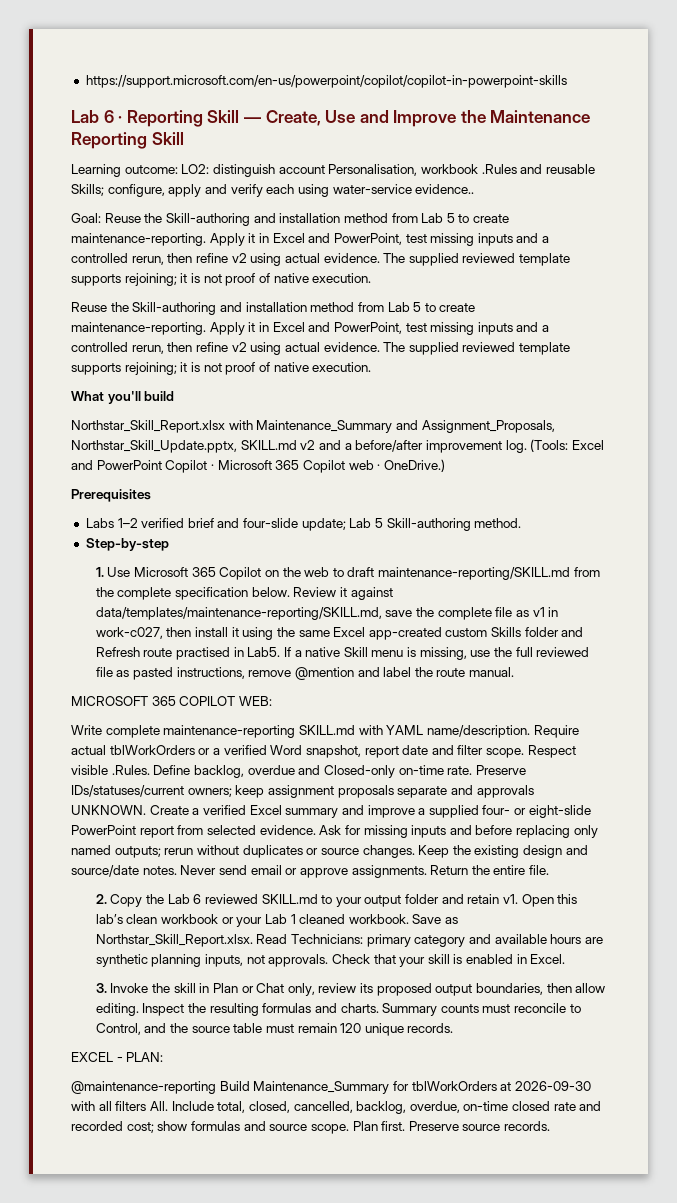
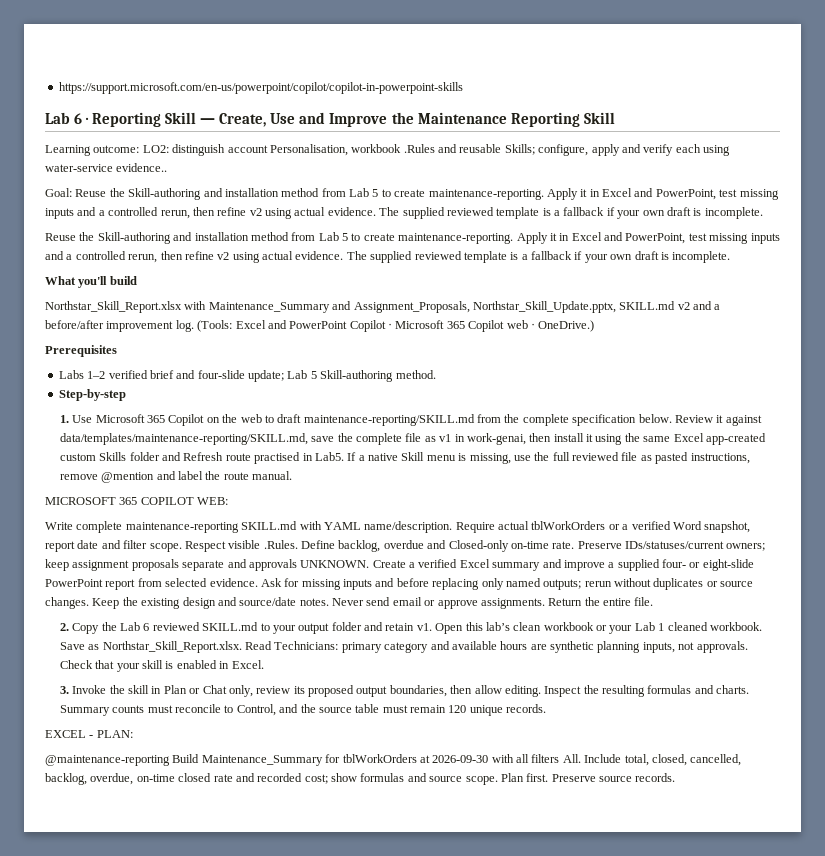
- Goal: Reuse the Skill-authoring and installation method from Lab 5 to create maintenance-reporting. Apply it in Excel and PowerPoint, test missing inputs and a controlled rerun, then refine v2 using actual evidence. The supplied reviewed template supports rejoining; it is not proof of native execution.
+ Goal: Reuse the Skill-authoring and installation method from Lab 5 to create maintenance-reporting. Apply it in Excel and PowerPoint, test missing inputs and a controlled rerun, then refine v2 using actual evidence. The supplied reviewed template is a fallback if your own draft is incomplete.
- Reuse the Skill-authoring and installation method from Lab 5 to create maintenance-reporting. Apply it in Excel and PowerPoint, test missing inputs and a controlled rerun, then refine v2 using actual evidence. The supplied reviewed template supports rejoining; it is not proof of native execution.
+ Reuse the Skill-authoring and installation method from Lab 5 to create maintenance-reporting. Apply it in Excel and PowerPoint, test missing inputs and a controlled rerun, then refine v2 using actual evidence. The supplied reviewed template is a fallback if your own draft is incomplete.
- Review it against data/templates/maintenance-reporting/SKILL.md, save the complete file as v1 in work-c027, then install it using the same Excel app-created custom Skills folder and Refresh route practised in Lab5.
+ Review it against data/templates/maintenance-reporting/SKILL.md, save the complete file as v1 in work-genai, then install it using the same Excel app-created custom Skills folder and Refresh route practised in Lab5.

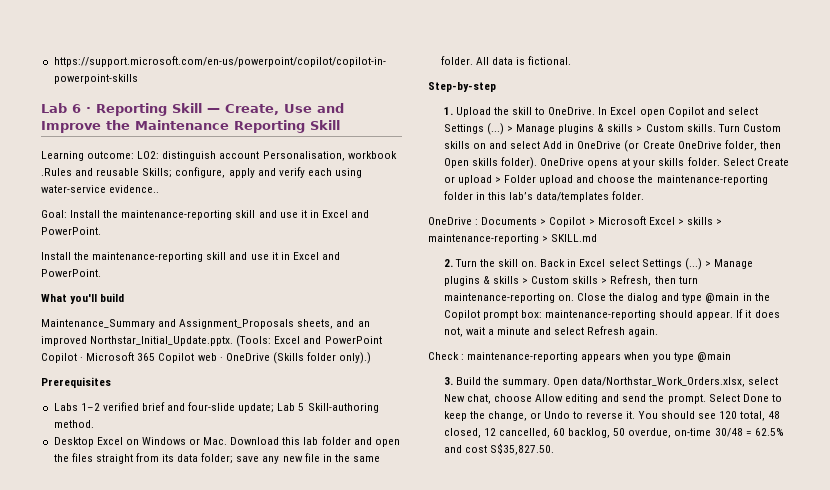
- Goal: Reuse the Skill-authoring and installation method from Lab 5 to create maintenance-reporting. Apply it in Excel and PowerPoint, test missing inputs and a controlled rerun, then refine v2 using actual evidence. The supplied reviewed template is a fallback if your own draft is incomplete.
- Reuse the Skill-authoring and installation method from Lab 5 to create maintenance-reporting. Apply it in Excel and PowerPoint, test missing inputs and a controlled rerun, then refine v2 using actual evidence. The supplied reviewed template is a fallback if your own draft is incomplete.
+ Goal: Install the maintenance-reporting skill and use it in Excel and PowerPoint.
+ Install the maintenance-reporting skill and use it in Excel and PowerPoint.
  What you'll build
- Northstar_Skill_Report.xlsx with Maintenance_Summary and Assignment_Proposals, Northstar_Skill_Update.pptx, SKILL.md v2 and a before/after improvement log. (Tools: Excel and PowerPoint Copilot · Microsoft 365 Copilot web · OneDrive.)
+ Maintenance_Summary and Assignment_Proposals sheets, and an improved Northstar_Initial_Update.pptx. (Tools: Excel and PowerPoint Copilot · Microsoft 365 Copilot web · OneDrive (Skills folder only).)
+ Desktop Excel on Windows or Mac. Download this lab folder and open the files straight from its data folder; save any new file in the same folder. All data is fictional.
  Step-by-step
- 1. Use Microsoft 365 Copilot on the web to draft maintenance-reporting/SKILL.md from the complete specification below. Review it against data/templates/maintenance-reporting/SKILL.md, save the complete file as v1 in work-genai, then install it using the same Excel app-created custom Skills folder and Refresh route practised in Lab5. If a native Skill menu is missing, use the full reviewed file as pasted instructions, remove @mention and label the route manual.
- MICROSOFT 365 COPILOT WEB:
- Write complete maintenance-reporting SKILL.md with YAML name/description. Require actual tblWorkOrders or a verified Word snapshot, report date and filter scope. Respect visible .Rules. Define backlog, overdue and Closed-only on-time rate. Preserve IDs/statuses/current owners; keep assignment proposals separate and approvals UNKNOWN. Create a verified Excel summary and improve a supplied four- or eight-slide PowerPoint report from selected evidence. Ask for missing inputs and before replacing only named outputs; rerun without duplicates or source changes. Keep the existing design and source/date notes. Never send email or approve assignments. Return the entire file.
- 2. Copy the Lab 6 reviewed SKILL.md to your output folder and retain v1. Open this lab’s clean workbook or your Lab 1 cleaned workbook. Save as Northstar_Skill_Report.xlsx. Read Technicians: primary category and available hours are synthetic planning inputs, not approvals. Check that your skill is enabled in Excel.
- 3. Invoke the skill in Plan or Chat only, review its proposed output boundaries, then allow editing. Inspect the resulting formulas and charts. Summary counts must reconcile to Control, and the source table must remain 120 unique records.
- EXCEL - PLAN:
- @maintenance-reporting Build Maintenance_Summary for tblWorkOrders at 2026-09-30 with all filters All. Include total, closed, cancelled, backlog, overdue, on-time closed rate and recorded cost; show formulas and source scope. Plan first. Preserve source records.
+ 1. Upload the skill to OneDrive. In Excel open Copilot and select Settings (...) > Manage plugins & skills > Custom skills. Turn Custom skills on and select Add in OneDrive (or Create OneDrive folder, then Open skills folder). OneDrive opens at your skills folder. Select Create or upload > Folder upload and choose the maintenance-reporting folder in this lab’s data/templates folder.
+ OneDrive : Documents > Copilot > Microsoft Excel > skills > maintenance-reporting > SKILL.md
+ 2. Turn the skill on. Back in Excel select Settings (...) > Manage plugins & skills > Custom skills > Refresh, then turn maintenance-reporting on. Close the dialog and type @main in the Copilot prompt box: maintenance-reporting should appear. If it does not, wait a minute and select Refresh again.
+ Check : maintenance-reporting appears when you type @main
+ 3. Build the summary. Open data/Northstar_Work_Orders.xlsx, select New chat, choose Allow editing and send the prompt. Select Done to keep the change, or Undo to reverse it. You should see 120 total, 48 closed, 12 cancelled, 60 backlog, 50 overdue, on-time 30/48 = 62.5% and cost S$35,827.50.

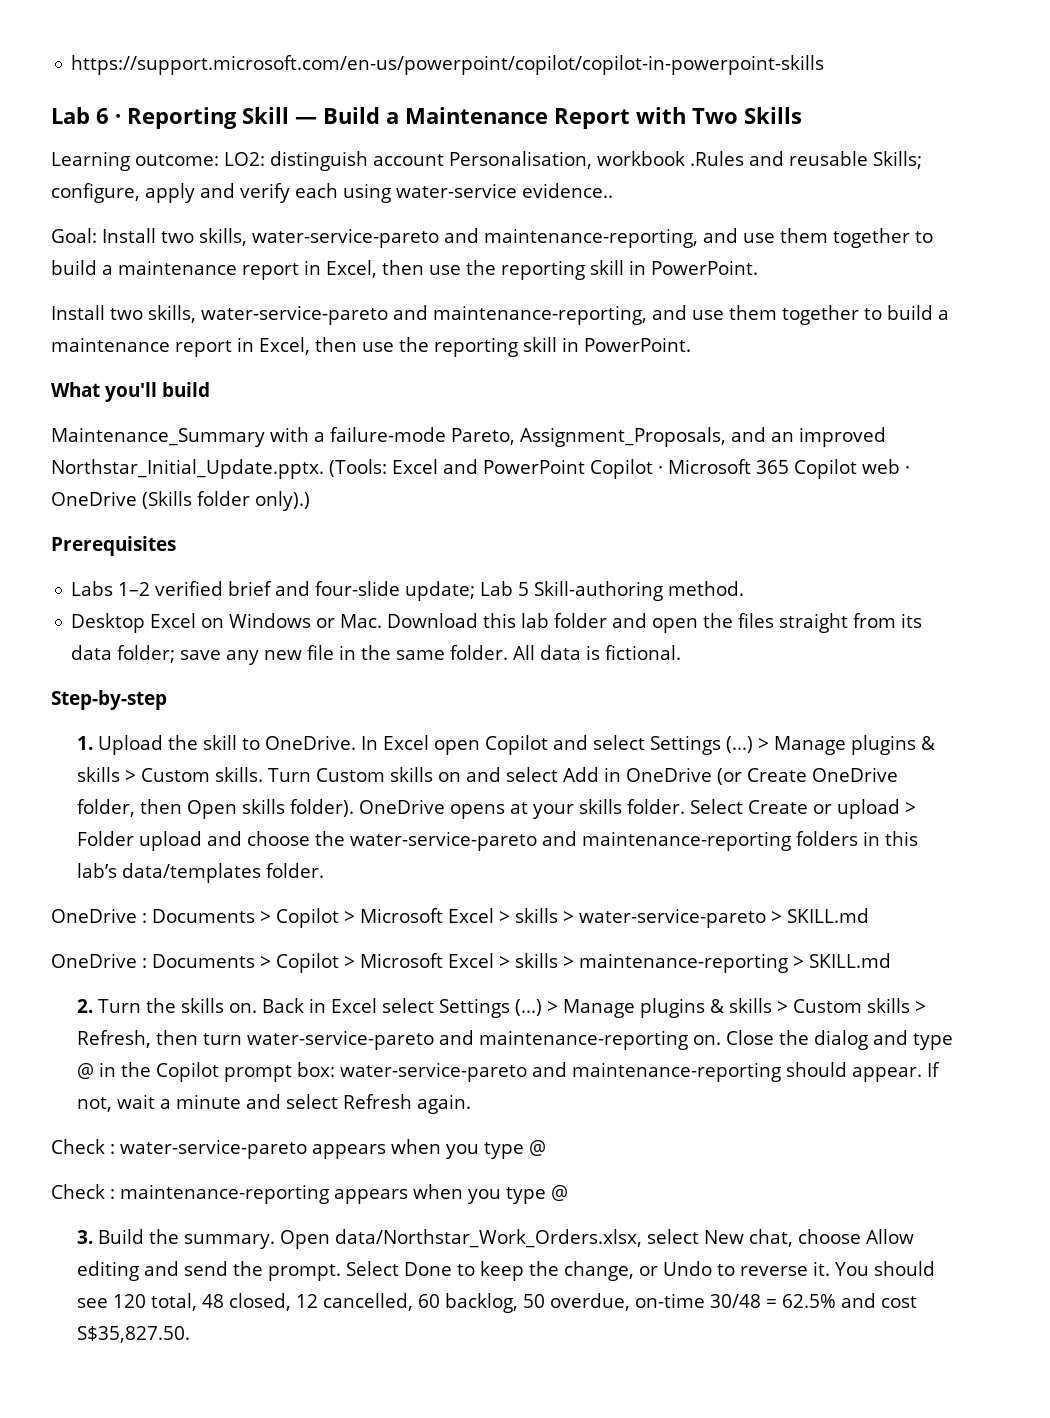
- Lab 6 · Reporting Skill — Create, Use and Improve the Maintenance Reporting Skill
+ Lab 6 · Reporting Skill — Build a Maintenance Report with Two Skills
- Goal: Install the maintenance-reporting skill and use it in Excel and PowerPoint.
- Install the maintenance-reporting skill and use it in Excel and PowerPoint.
+ Goal: Install two skills, water-service-pareto and maintenance-reporting, and use them together to build a maintenance report in Excel, then use the reporting skill in PowerPoint.
+ Install two skills, water-service-pareto and maintenance-reporting, and use them together to build a maintenance report in Excel, then use the reporting skill in PowerPoint.
- Maintenance_Summary and Assignment_Proposals sheets, and an improved Northstar_Initial_Update.pptx. (Tools: Excel and PowerPoint Copilot · Microsoft 365 Copilot web · OneDrive (Skills folder only).)
+ Maintenance_Summary with a failure-mode Pareto, Assignment_Proposals, and an improved Northstar_Initial_Update.pptx. (Tools: Excel and PowerPoint Copilot · Microsoft 365 Copilot web · OneDrive (Skills folder only).)
- Select Create or upload > Folder upload and choose the maintenance-reporting folder in this lab’s data/templates folder.
+ Select Create or upload > Folder upload and choose the water-service-pareto and maintenance-reporting folders in this lab’s data/templates folder.
+ OneDrive : Documents > Copilot > Microsoft Excel > skills > water-service-pareto > SKILL.md
- 2. Turn the skill on.
+ 2. Turn the skills on.
- > Manage plugins & skills > Custom skills > Refresh, then turn maintenance-reporting on.
+ > Manage plugins & skills > Custom skills > Refresh, then turn water-service-pareto and maintenance-reporting on.
- Close the dialog and type @main in the Copilot prompt box: maintenance-reporting should appear.
+ Close the dialog and type @ in the Copilot prompt box: water-service-pareto and maintenance-reporting should appear.
- If it does not, wait a minute and select Refresh again.
+ If not, wait a minute and select Refresh again.
+ Check : water-service-pareto appears when you type @
- Check : maintenance-reporting appears when you type @main
+ Check : maintenance-reporting appears when you type @

